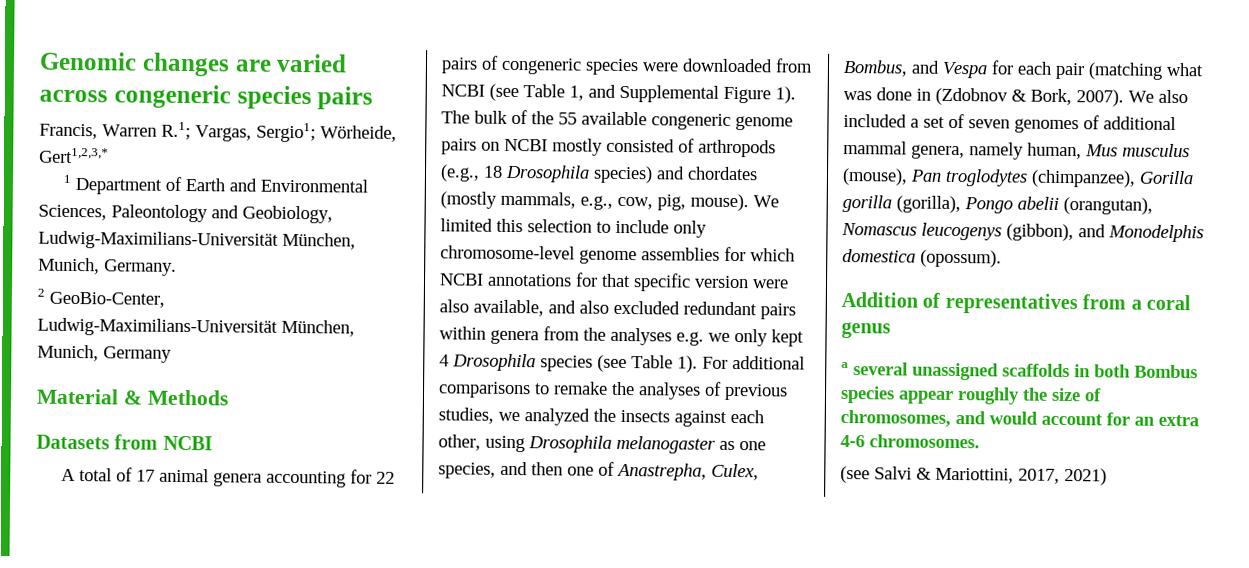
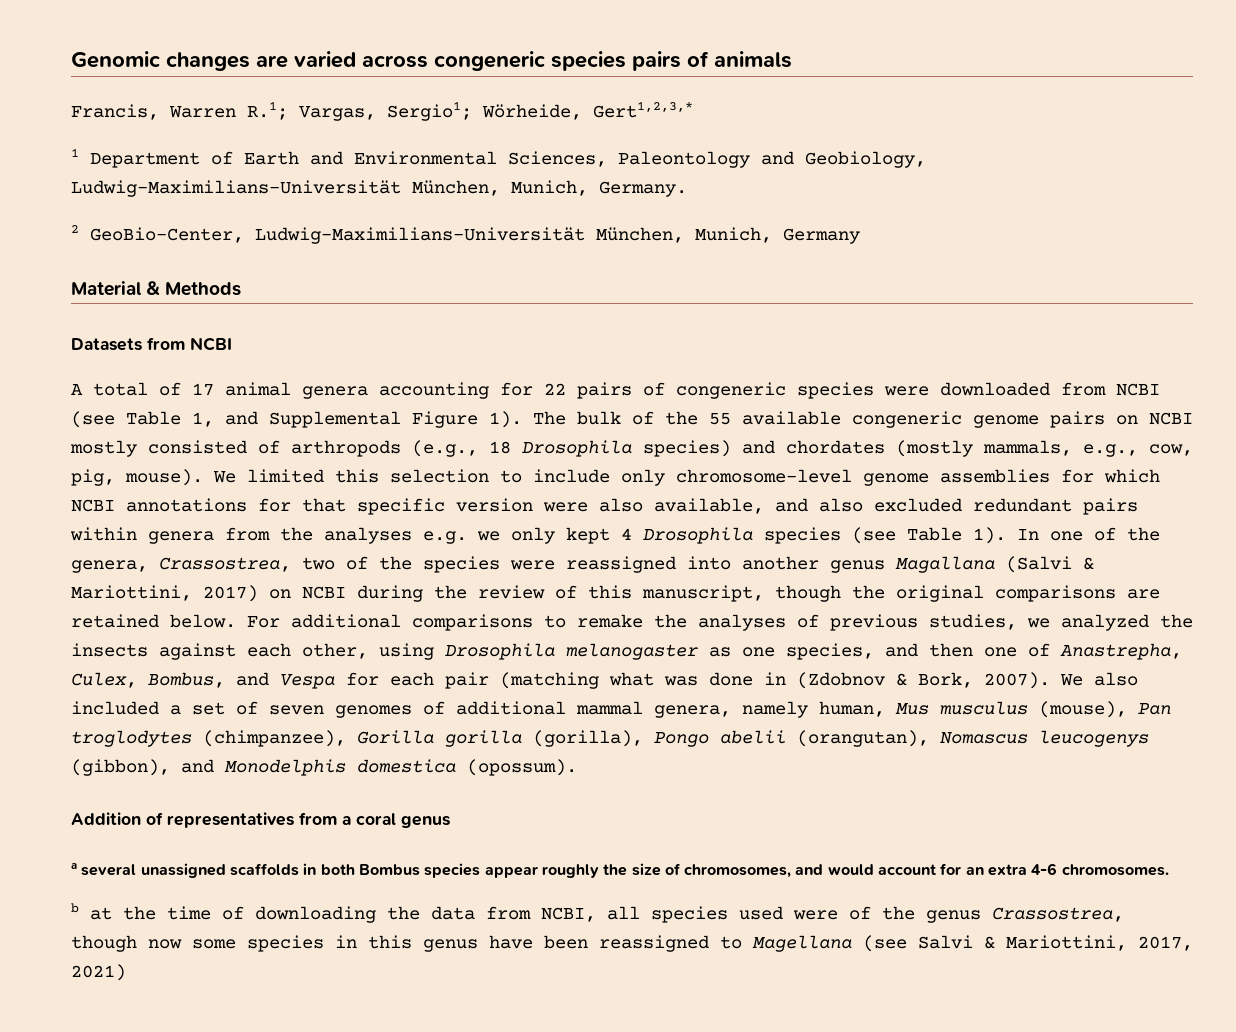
- Genomic changes are varied across congeneric species pairs
+ Genomic changes are varied across congeneric species pairs of animals
+ In one of the genera, Crassostrea, two of the species were reassigned into another genus Magallana (Salvi & Mariottini, 2017) on NCBI during the review of this manuscript, though the original comparisons are retained below.
- (see Salvi & Mariottini, 2017, 2021)
+ b at the time of downloading the data from NCBI, all species used were of the genus Crassostrea, though now some species in this genus have been reassigned to Magellana (see Salvi & Mariottini, 2017, 2021)

